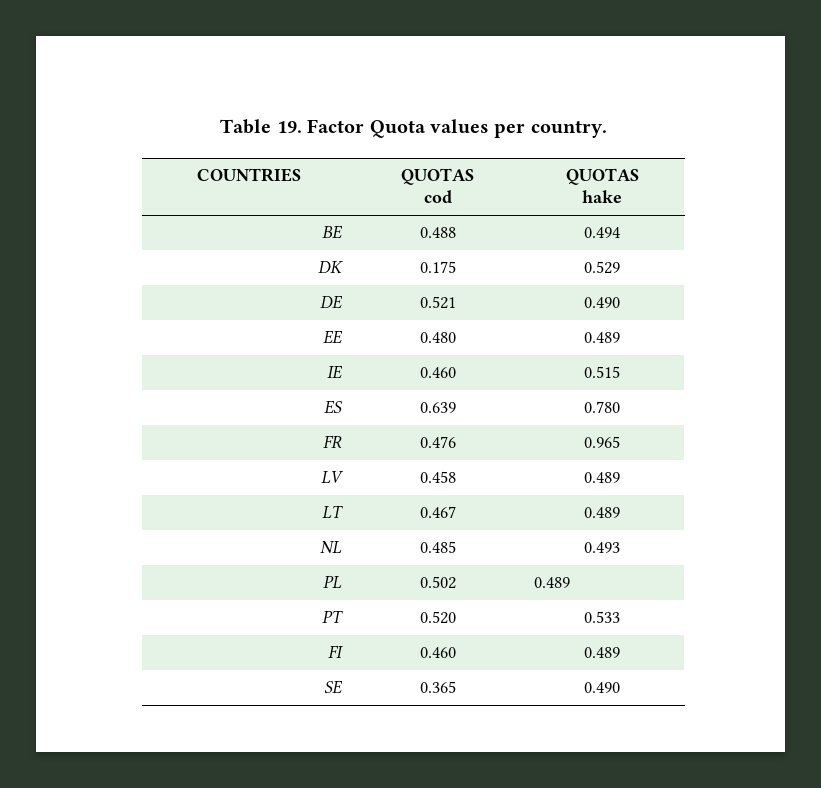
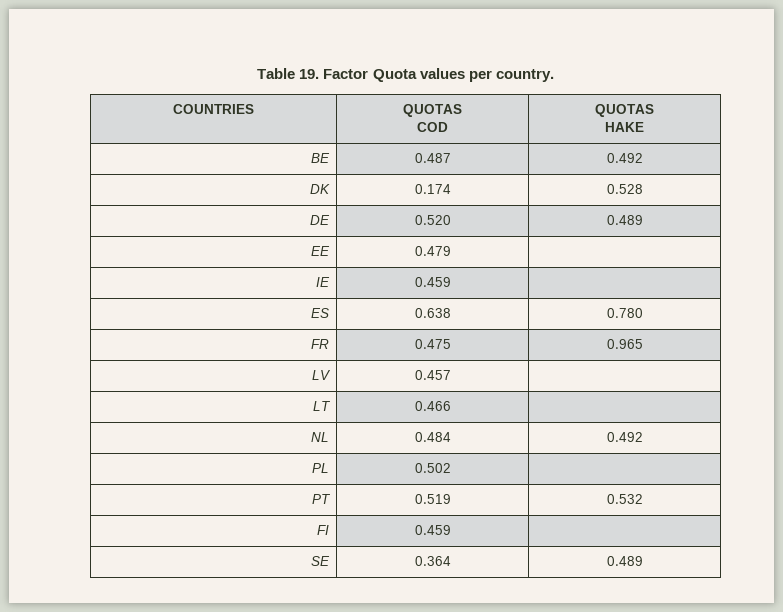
  COUNTRIES | QUOTAS
- cod | QUOTAS
- hake
+ COD | QUOTAS
+ HAKE
- BE | 0.488 | 0.494
+ BE | 0.487 | 0.492
- DK | 0.175 | 0.529
+ DK | 0.174 | 0.528
- DE | 0.521 | 0.490
+ DE | 0.520 | 0.489
- EE | 0.480 | 0.489
+ EE | 0.479 |
- IE | 0.460 | 0.515
+ IE | 0.459 |
- ES | 0.639 | 0.780
+ ES | 0.638 | 0.780
- FR | 0.476 | 0.965
+ FR | 0.475 | 0.965
- LV | 0.458 | 0.489
+ LV | 0.457 |
- LT | 0.467 | 0.489
+ LT | 0.466 |
- NL | 0.485 | 0.493
+ NL | 0.484 | 0.492
- PL | 0.502 | 0.489
+ PL | 0.502 |
- PT | 0.520 | 0.533
+ PT | 0.519 | 0.532
- FI | 0.460 | 0.489
+ FI | 0.459 |
- SE | 0.365 | 0.490
+ SE | 0.364 | 0.489

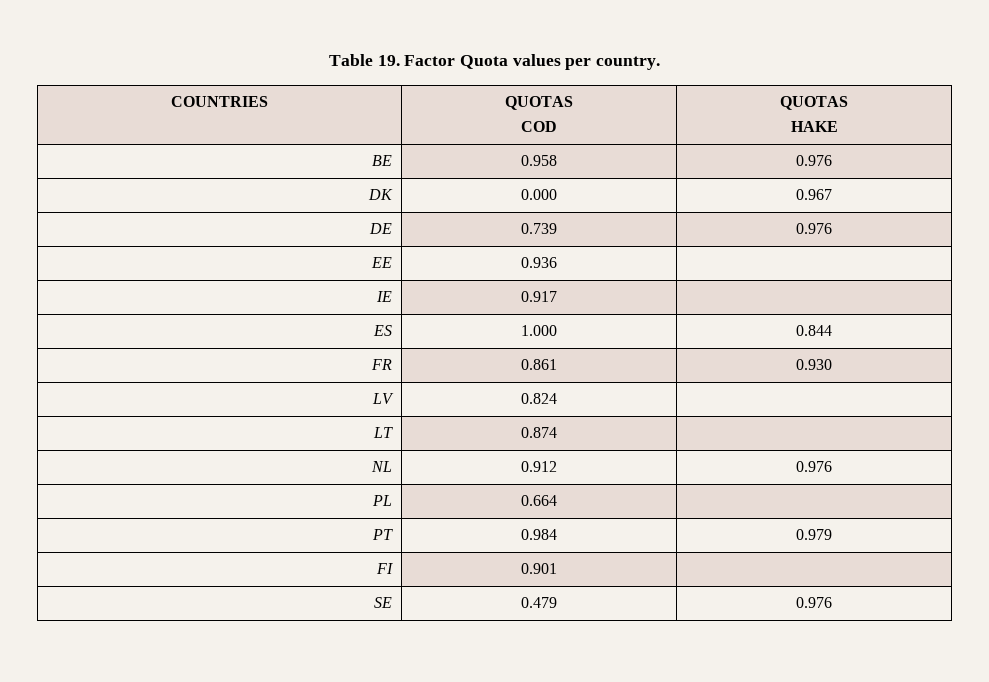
- BE | 0.487 | 0.492
+ BE | 0.958 | 0.976
- DK | 0.174 | 0.528
+ DK | 0.000 | 0.967
- DE | 0.520 | 0.489
+ DE | 0.739 | 0.976
- EE | 0.479 |
+ EE | 0.936 |
- IE | 0.459 |
+ IE | 0.917 |
- ES | 0.638 | 0.780
+ ES | 1.000 | 0.844
- FR | 0.475 | 0.965
+ FR | 0.861 | 0.930
- LV | 0.457 |
+ LV | 0.824 |
- LT | 0.466 |
+ LT | 0.874 |
- NL | 0.484 | 0.492
+ NL | 0.912 | 0.976
- PL | 0.502 |
+ PL | 0.664 |
- PT | 0.519 | 0.532
+ PT | 0.984 | 0.979
- FI | 0.459 |
+ FI | 0.901 |
- SE | 0.364 | 0.489
+ SE | 0.479 | 0.976

